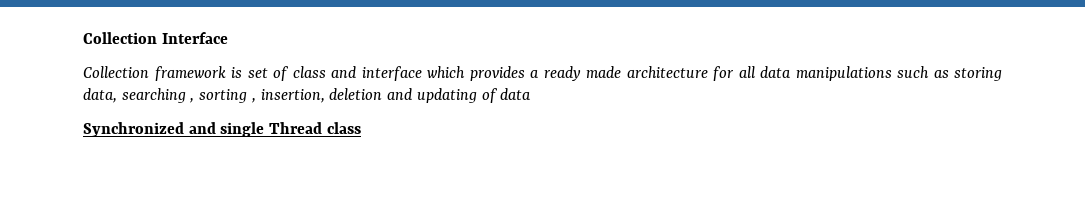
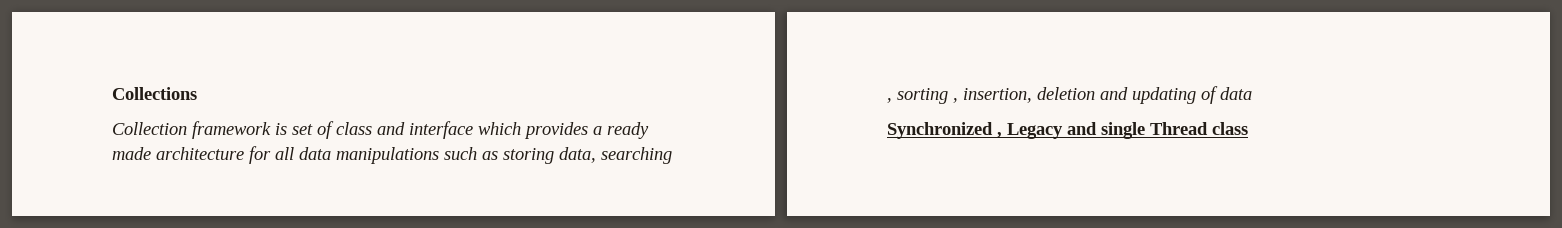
- Collection Interface
+ Collections
- Synchronized and single Thread class
+ Synchronized , Legacy and single Thread class

